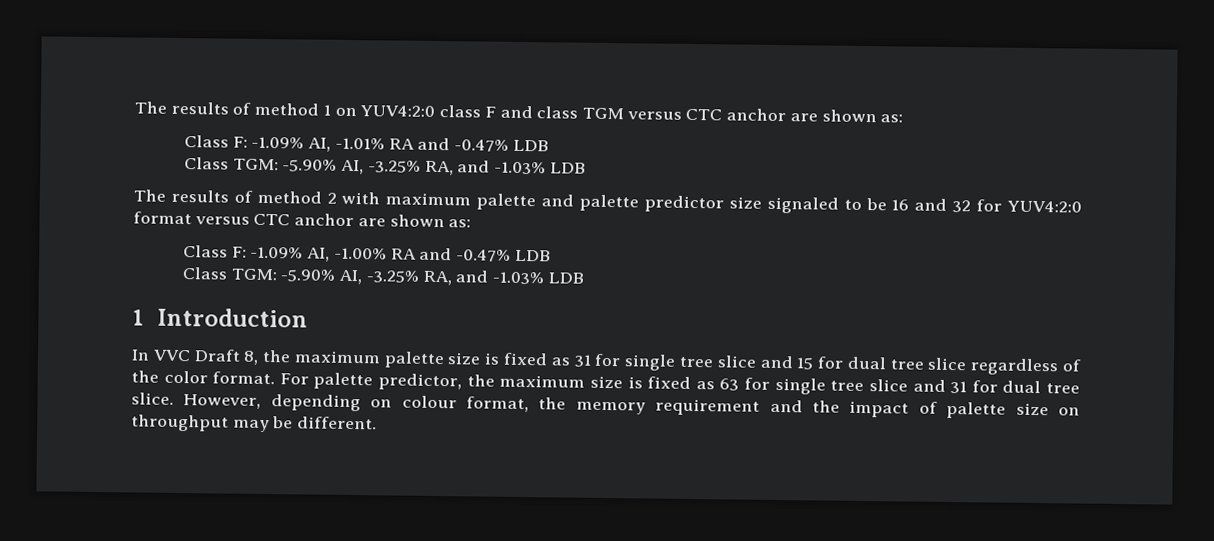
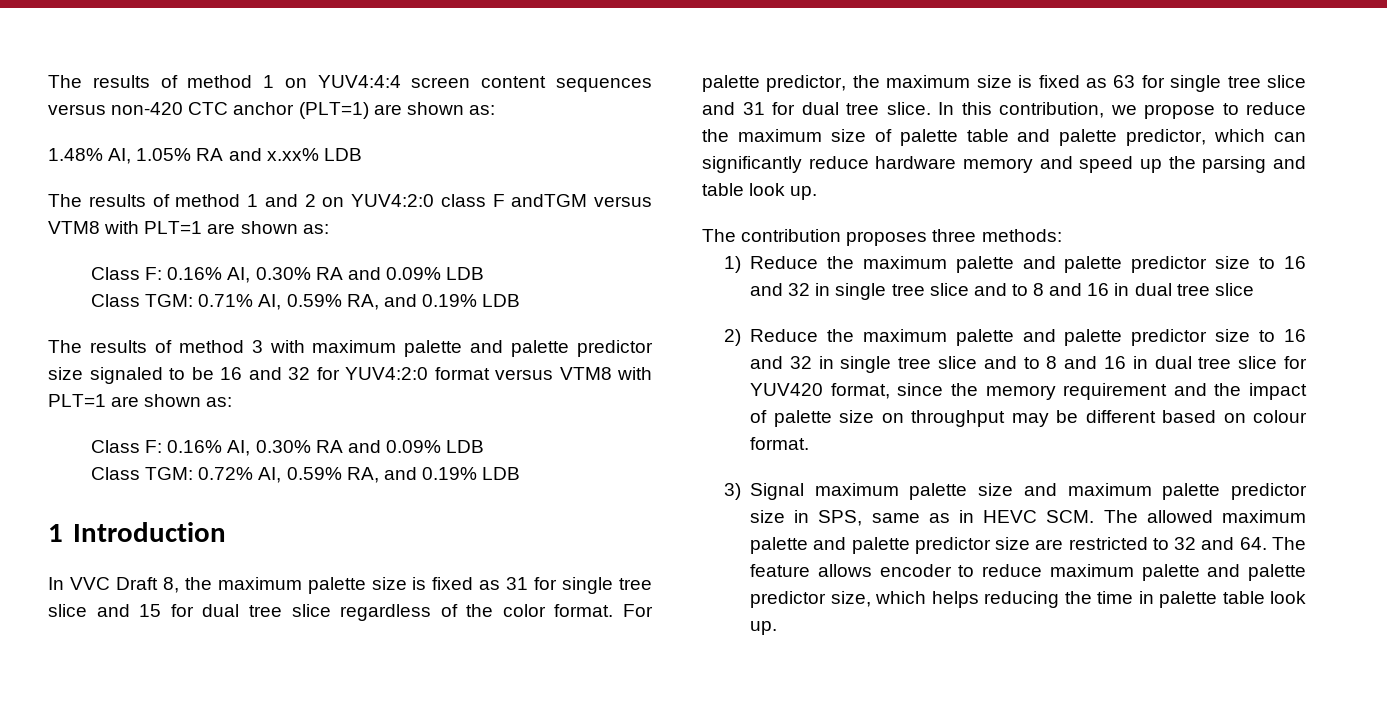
- The results of method 1 on YUV4:2:0 class F and class TGM versus CTC anchor are shown as:
- Class F: -1.09% AI, -1.01% RA and -0.47% LDB
- Class TGM: -5.90% AI, -3.25% RA, and -1.03% LDB
- The results of method 2 with maximum palette and palette predictor size signaled to be 16 and 32 for YUV4:2:0 format versus CTC anchor are shown as:
- Class F: -1.09% AI, -1.00% RA and -0.47% LDB
- Class TGM: -5.90% AI, -3.25% RA, and -1.03% LDB
+ The results of method 1 on YUV4:4:4 screen content sequences versus non-420 CTC anchor (PLT=1) are shown as:
+ 1.48% AI, 1.05% RA and x.xx% LDB
+ The results of method 1 and 2 on YUV4:2:0 class F andTGM versus VTM8 with PLT=1 are shown as:
+ Class F: 0.16% AI, 0.30% RA and 0.09% LDB
+ Class TGM: 0.71% AI, 0.59% RA, and 0.19% LDB
+ The results of method 3 with maximum palette and palette predictor size signaled to be 16 and 32 for YUV4:2:0 format versus VTM8 with PLT=1 are shown as:
+ Class F: 0.16% AI, 0.30% RA and 0.09% LDB
+ Class TGM: 0.72% AI, 0.59% RA, and 0.19% LDB
- However, depending on colour format, the memory requirement and the impact of palette size on throughput may be different.
+ In this contribution, we propose to reduce the maximum size of palette table and palette predictor, which can significantly reduce hardware memory and speed up the parsing and table look up.
+ The contribution proposes three methods:
+ 1) Reduce the maximum palette and palette predictor size to 16 and 32 in single tree slice and to 8 and 16 in dual tree slice
+ 2) Reduce the maximum palette and palette predictor size to 16 and 32 in single tree slice and to 8 and 16 in dual tree slice for YUV420 format, since the memory requirement and the impact of palette size on throughput may be different based on colour format.
+ 3) Signal maximum palette size and maximum palette predictor size in SPS, same as in HEVC SCM. The allowed maximum palette and palette predictor size are restricted to 32 and 64. The feature allows encoder to reduce maximum palette and palette predictor size, which helps reducing the time in palette table look up.

